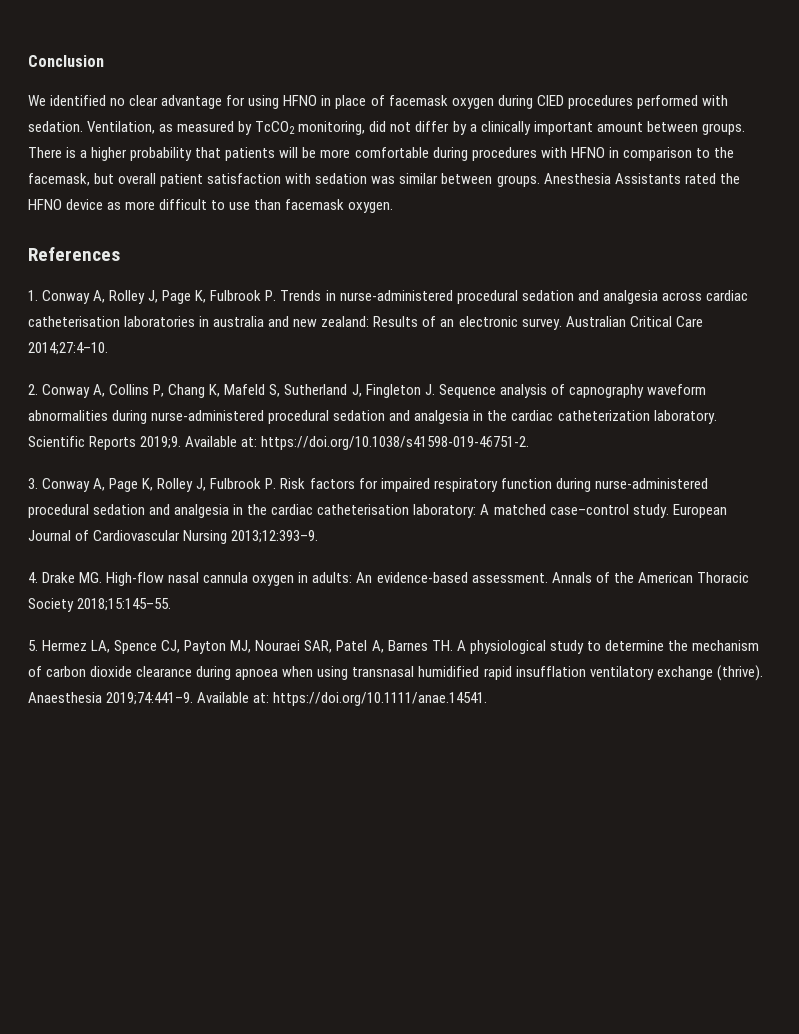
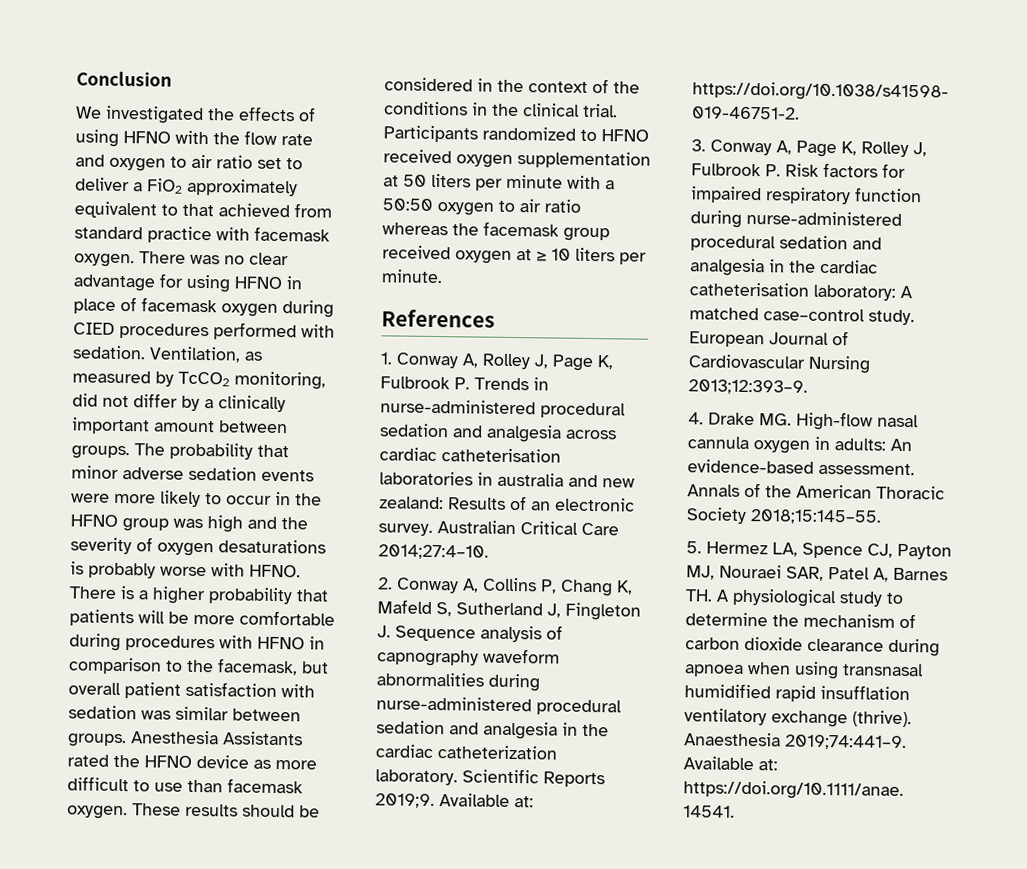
- We identified no clear advantage for using HFNO in place of facemask oxygen during CIED procedures performed with sedation.
+ We investigated the effects of using HFNO with the flow rate and oxygen to air ratio set to deliver a FiO2 approximately equivalent to that achieved from standard practice with facemask oxygen. There was no clear advantage for using HFNO in place of facemask oxygen during CIED procedures performed with sedation.
+ The probability that minor adverse sedation events were more likely to occur in the HFNO group was high and the severity of oxygen desaturations is probably worse with HFNO.
+ These results should be considered in the context of the conditions in the clinical trial. Participants randomized to HFNO received oxygen supplementation at 50 liters per minute with a 50:50 oxygen to air ratio whereas the facemask group received oxygen at ≥ 10 liters per minute.

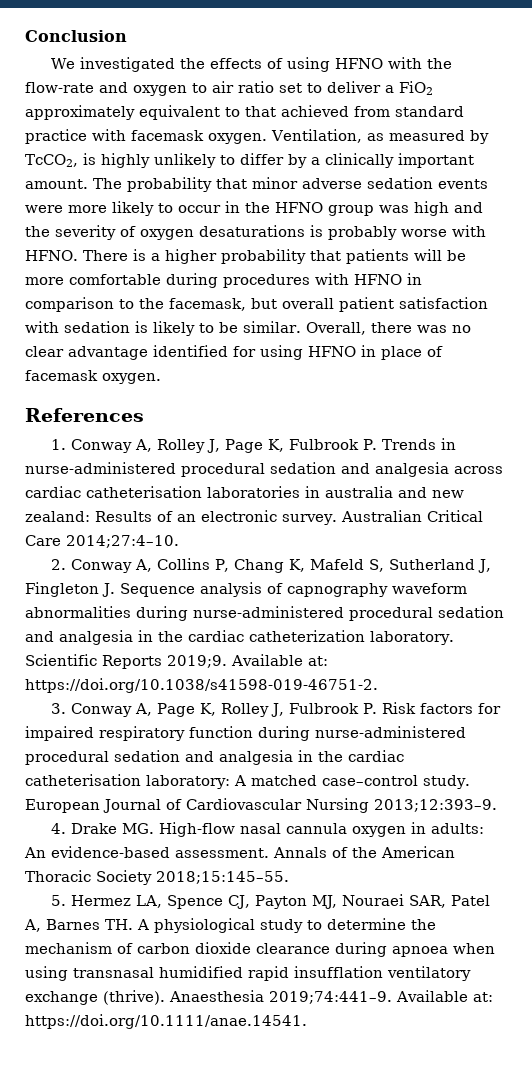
- We investigated the effects of using HFNO with the flow rate and oxygen to air ratio set to deliver a FiO2 approximately equivalent to that achieved from standard practice with facemask oxygen.
+ We investigated the effects of using HFNO with the flow-rate and oxygen to air ratio set to deliver a FiO2 approximately equivalent to that achieved from standard practice with facemask oxygen.
- There was no clear advantage for using HFNO in place of facemask oxygen during CIED procedures performed with sedation. Ventilation, as measured by TcCO2 monitoring, did not differ by a clinically important amount between groups.
+ Ventilation, as measured by TcCO2, is highly unlikely to differ by a clinically important amount.
- There is a higher probability that patients will be more comfortable during procedures with HFNO in comparison to the facemask, but overall patient satisfaction with sedation was similar between groups. Anesthesia Assistants rated the HFNO device as more difficult to use than facemask oxygen. These results should be considered in the context of the conditions in the clinical trial. Participants randomized to HFNO received oxygen supplementation at 50 liters per minute with a 50:50 oxygen to air ratio whereas the facemask group received oxygen at ≥ 10 liters per minute.
+ There is a higher probability that patients will be more comfortable during procedures with HFNO in comparison to the facemask, but overall patient satisfaction with sedation is likely to be similar. Overall, there was no clear advantage identified for using HFNO in place of facemask oxygen.

